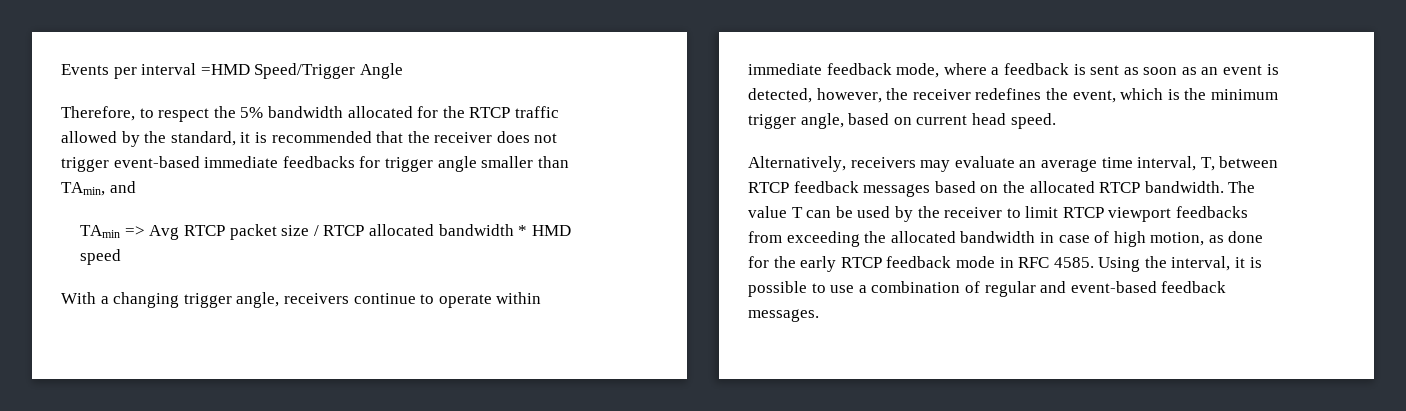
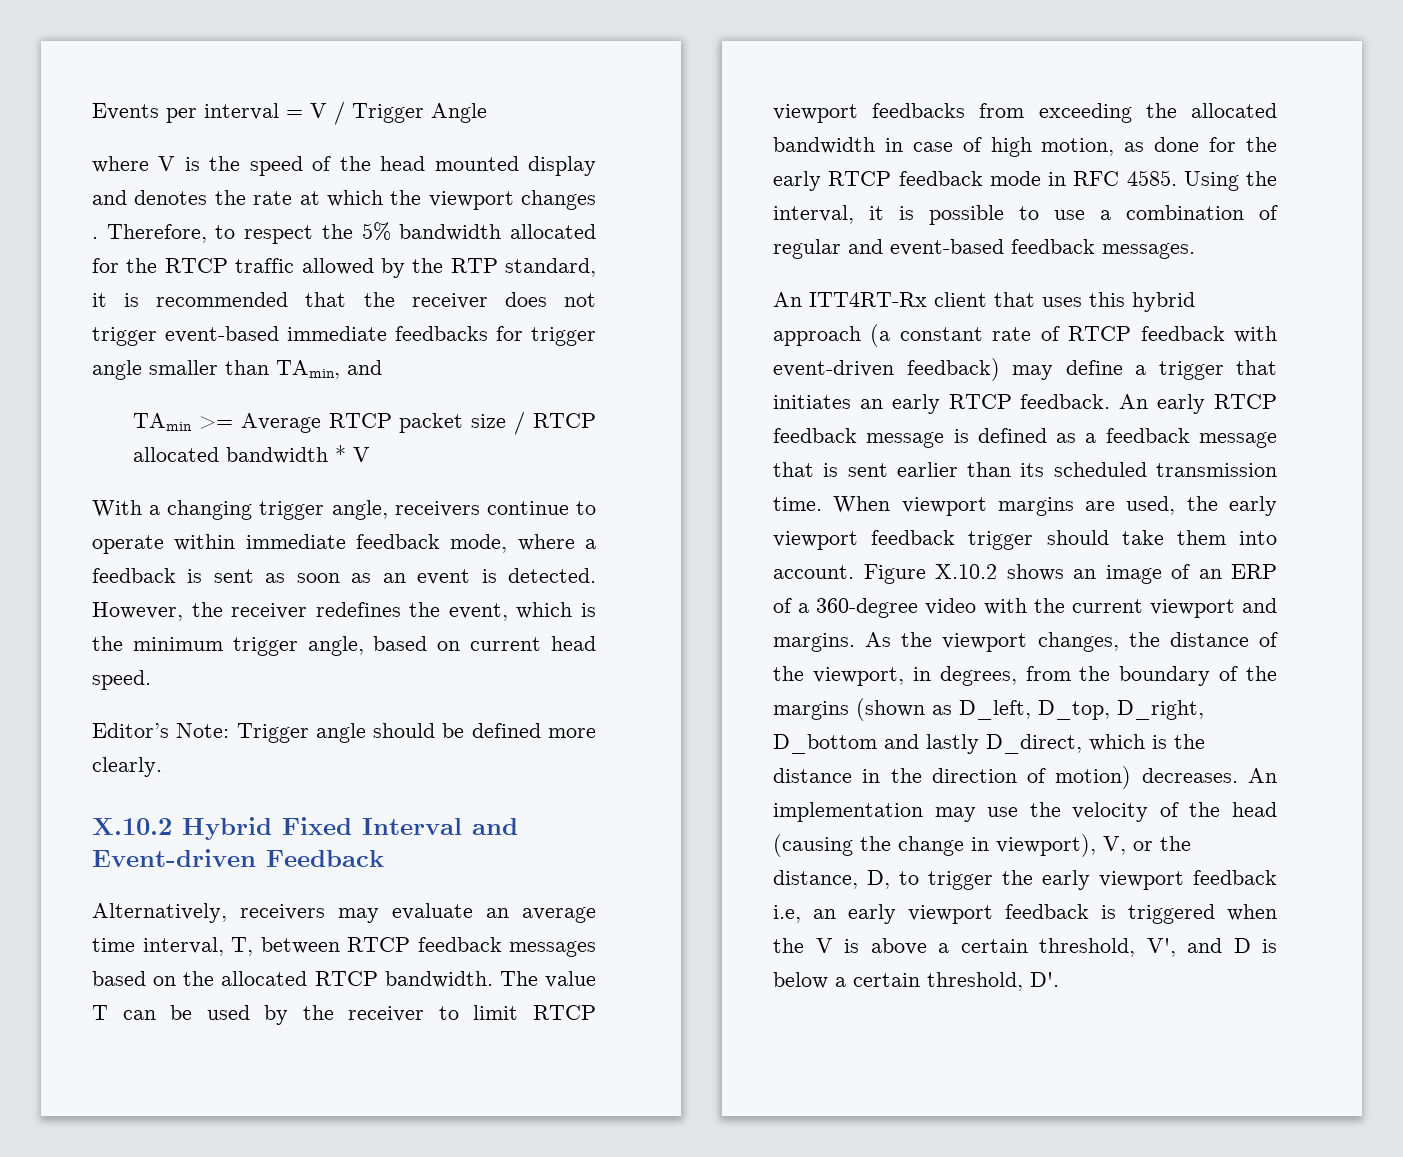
- Events per interval =HMD Speed/Trigger Angle
- Therefore, to respect the 5% bandwidth allocated for the RTCP traffic allowed by the standard, it is recommended that the receiver does not trigger event-based immediate feedbacks for trigger angle smaller than TAmin, and
+ Events per interval = V / Trigger Angle
+ where V is the speed of the head mounted display and denotes the rate at which the viewport changes . Therefore, to respect the 5% bandwidth allocated for the RTCP traffic allowed by the RTP standard, it is recommended that the receiver does not trigger event-based immediate feedbacks for trigger angle smaller than TAmin, and
- TAmin => Avg RTCP packet size / RTCP allocated bandwidth * HMD speed
+ TAmin >= Average RTCP packet size / RTCP allocated bandwidth * V
- With a changing trigger angle, receivers continue to operate within immediate feedback mode, where a feedback is sent as soon as an event is detected, however, the receiver redefines the event, which is the minimum trigger angle, based on current head speed.
+ With a changing trigger angle, receivers continue to operate within immediate feedback mode, where a feedback is sent as soon as an event is detected. However, the receiver redefines the event, which is the minimum trigger angle, based on current head speed.
+ Editor’s Note: Trigger angle should be defined more clearly.
+ X.10.2 Hybrid Fixed Interval and Event-driven Feedback
+ An ITT4RT-Rx client that uses this hybrid approach (a constant rate of RTCP feedback with event-driven feedback) may define a trigger that initiates an early RTCP feedback. An early RTCP feedback message is defined as a feedback message that is sent earlier than its scheduled transmission time. When viewport margins are used, the early viewport feedback trigger should take them into account. Figure X.10.2 shows an image of an ERP of a 360-degree video with the current viewport and margins. As the viewport changes, the distance of the viewport, in degrees, from the boundary of the margins (shown as D_left, D_top, D_right, D_bottom and lastly D_direct, which is the distance in the direction of motion) decreases. An implementation may use the velocity of the head (causing the change in viewport), V, or the distance, D, to trigger the early viewport feedback i.e, an early viewport feedback is triggered when the V is above a certain threshold, V', and D is below a certain threshold, D'.

